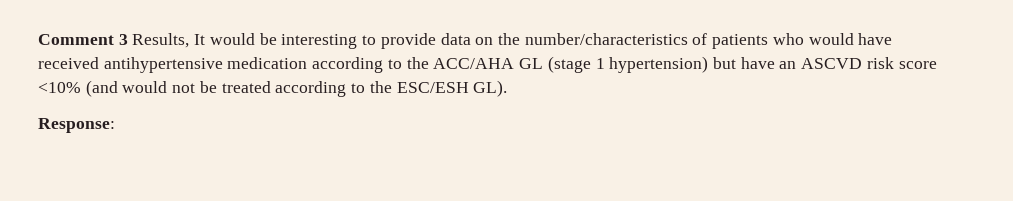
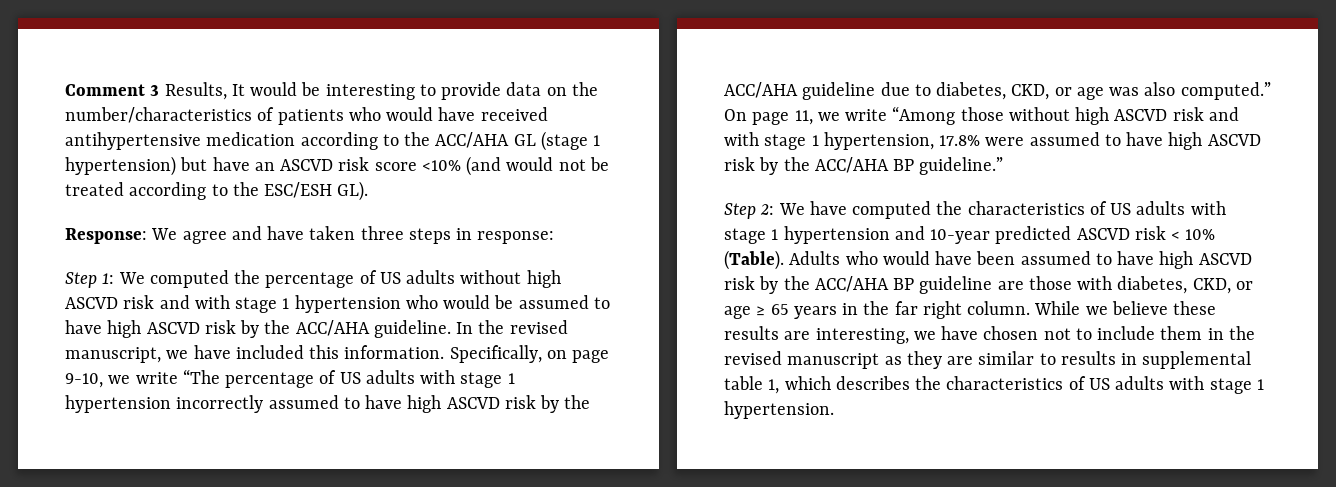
- Response:
+ Response: We agree and have taken three steps in response:
+ Step 1: We computed the percentage of US adults without high ASCVD risk and with stage 1 hypertension who would be assumed to have high ASCVD risk by the ACC/AHA guideline. In the revised manuscript, we have included this information. Specifically, on page 9-10, we write “The percentage of US adults with stage 1 hypertension incorrectly assumed to have high ASCVD risk by the ACC/AHA guideline due to diabetes, CKD, or age was also computed.” On page 11, we write “Among those without high ASCVD risk and with stage 1 hypertension, 17.8% were assumed to have high ASCVD risk by the ACC/AHA BP guideline.”
+ Step 2: We have computed the characteristics of US adults with stage 1 hypertension and 10-year predicted ASCVD risk < 10% (Table). Adults who would have been assumed to have high ASCVD risk by the ACC/AHA BP guideline are those with diabetes, CKD, or age ≥ 65 years in the far right column. While we believe these results are interesting, we have chosen not to include them in the revised manuscript as they are similar to results in supplemental table 1, which describes the characteristics of US adults with stage 1 hypertension.

